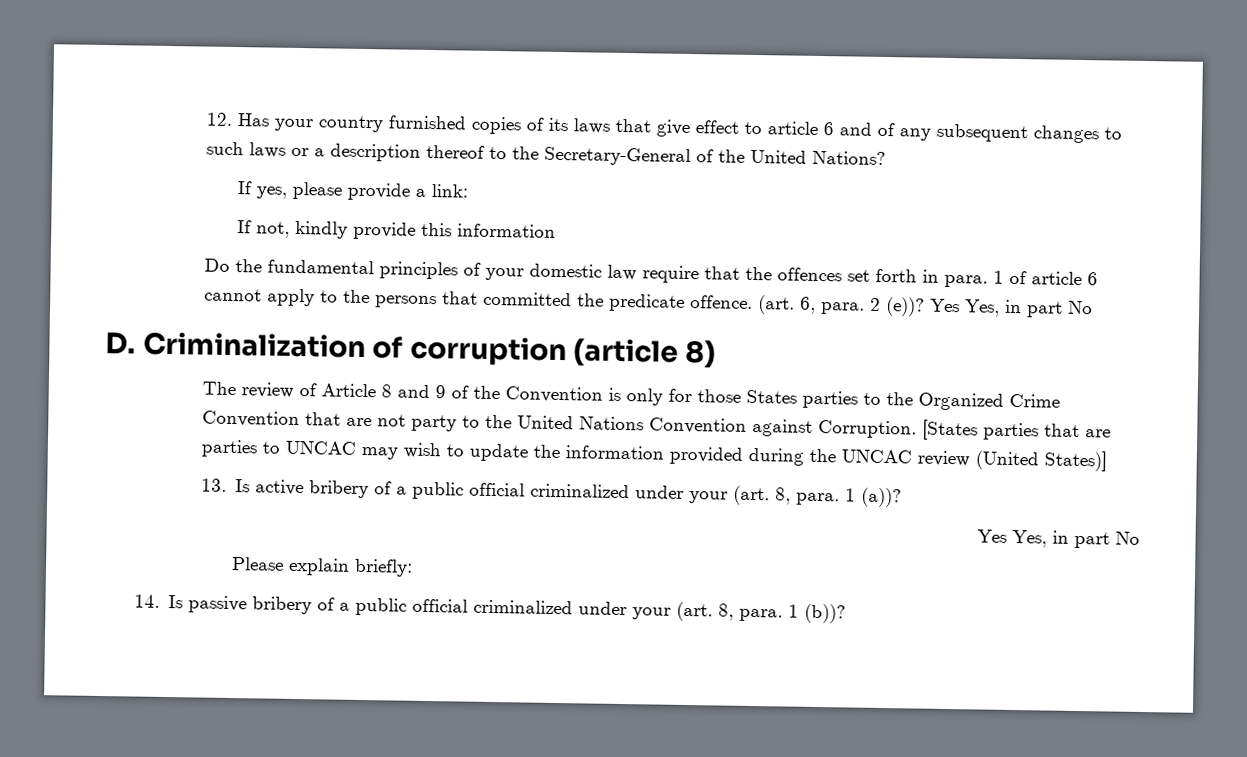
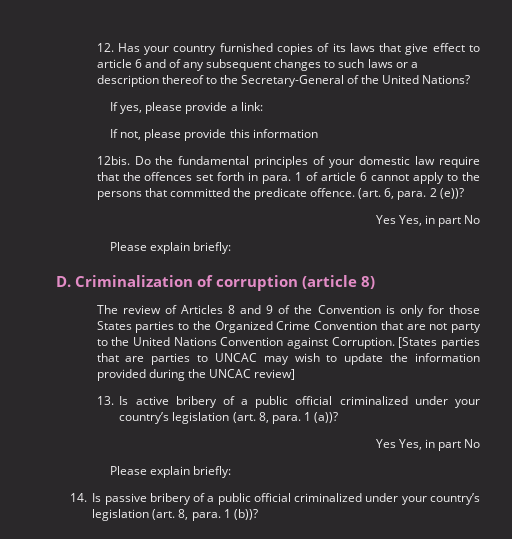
- If not, kindly provide this information
+ If not, please provide this information
+ 12bis.
- (art. 6, para. 2 (e))? Yes Yes, in part No
+ (art. 6, para. 2 (e))?
+ Yes Yes, in part No
+ Please explain briefly:
- The review of Article 8 and 9 of the Convention is only for those States parties to the Organized Crime Convention that are not party to the United Nations Convention against Corruption.
+ The review of Articles 8 and 9 of the Convention is only for those States parties to the Organized Crime Convention that are not party to the United Nations Convention against Corruption.
- [States parties that are parties to UNCAC may wish to update the information provided during the UNCAC review (United States)]
+ [States parties that are parties to UNCAC may wish to update the information provided during the UNCAC review]
- 13. Is active bribery of a public official criminalized under your (art. 8, para. 1 (a))?
+ 13. Is active bribery of a public official criminalized under your country’s legislation (art. 8, para. 1 (a))?
- 14. Is passive bribery of a public official criminalized under your (art. 8, para. 1 (b))?
+ 14. Is passive bribery of a public official criminalized under your country’s legislation (art. 8, para. 1 (b))?

